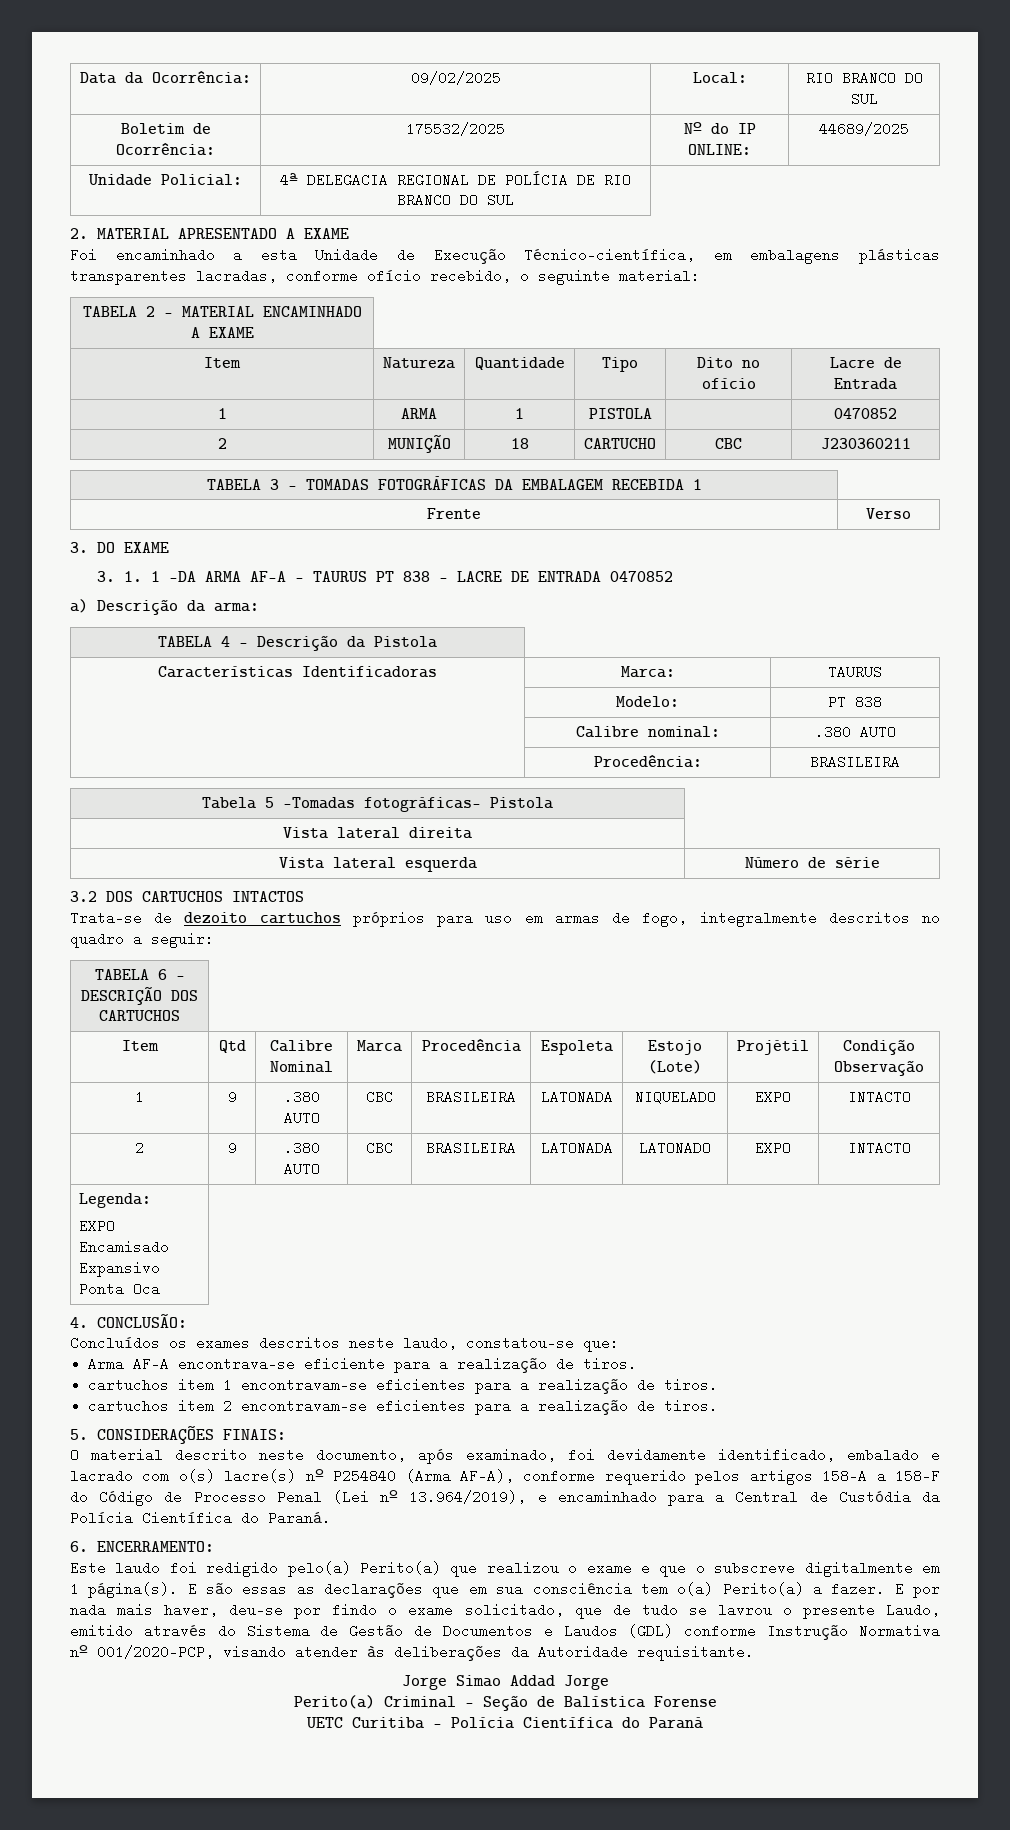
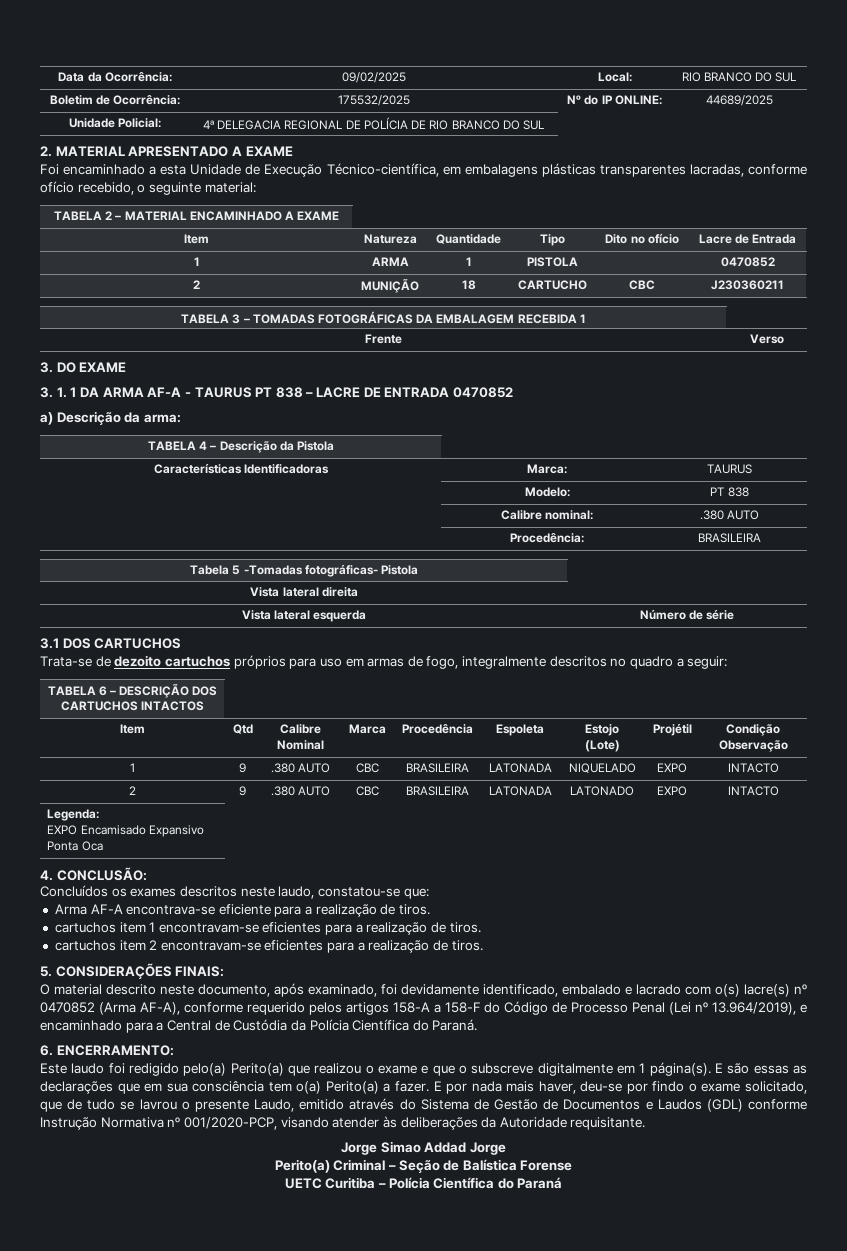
- 3. 1. 1 -DA ARMA AF-A - TAURUS PT 838 – LACRE DE ENTRADA 0470852
+ 3. 1. 1 DA ARMA AF-A - TAURUS PT 838 – LACRE DE ENTRADA 0470852
- 3.2 DOS CARTUCHOS INTACTOS
+ 3.1 DOS CARTUCHOS
- TABELA 6 – DESCRIÇÃO DOS CARTUCHOS
+ TABELA 6 – DESCRIÇÃO DOS CARTUCHOS INTACTOS
- O material descrito neste documento, após examinado, foi devidamente identificado, embalado e lacrado com o(s) lacre(s) nº P254840 (Arma AF-A), conforme requerido pelos artigos 158-A a 158-F do Código de Processo Penal (Lei nº 13.964/2019), e encaminhado para a Central de Custódia da Polícia Científica do Paraná.
+ O material descrito neste documento, após examinado, foi devidamente identificado, embalado e lacrado com o(s) lacre(s) nº 0470852 (Arma AF-A), conforme requerido pelos artigos 158-A a 158-F do Código de Processo Penal (Lei nº 13.964/2019), e encaminhado para a Central de Custódia da Polícia Científica do Paraná.

